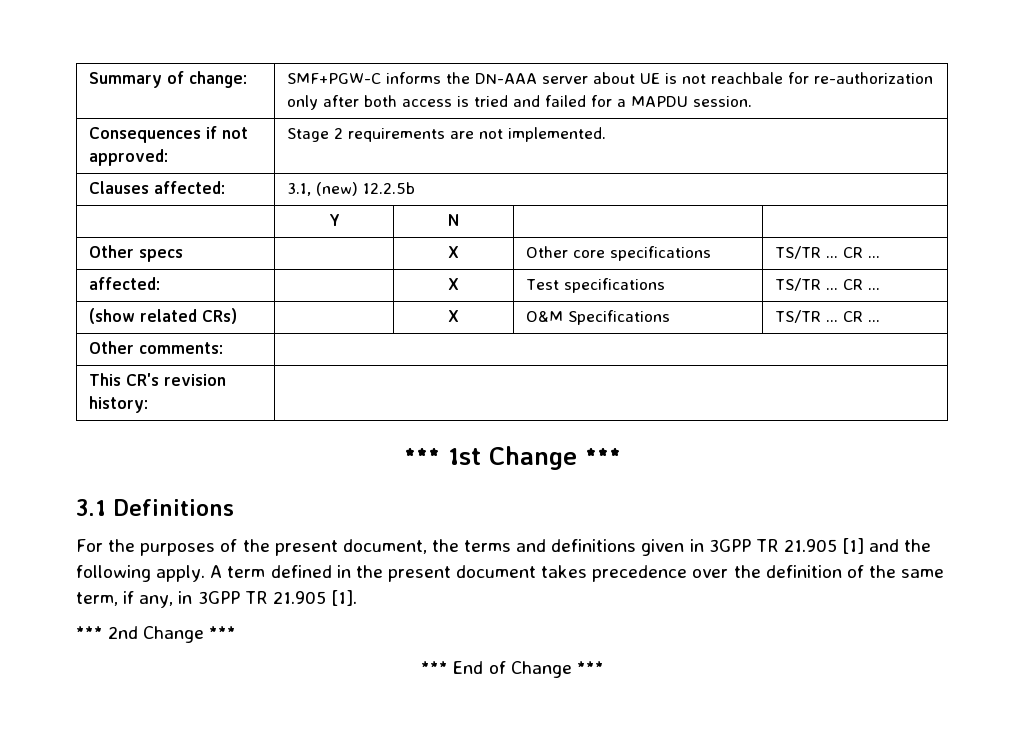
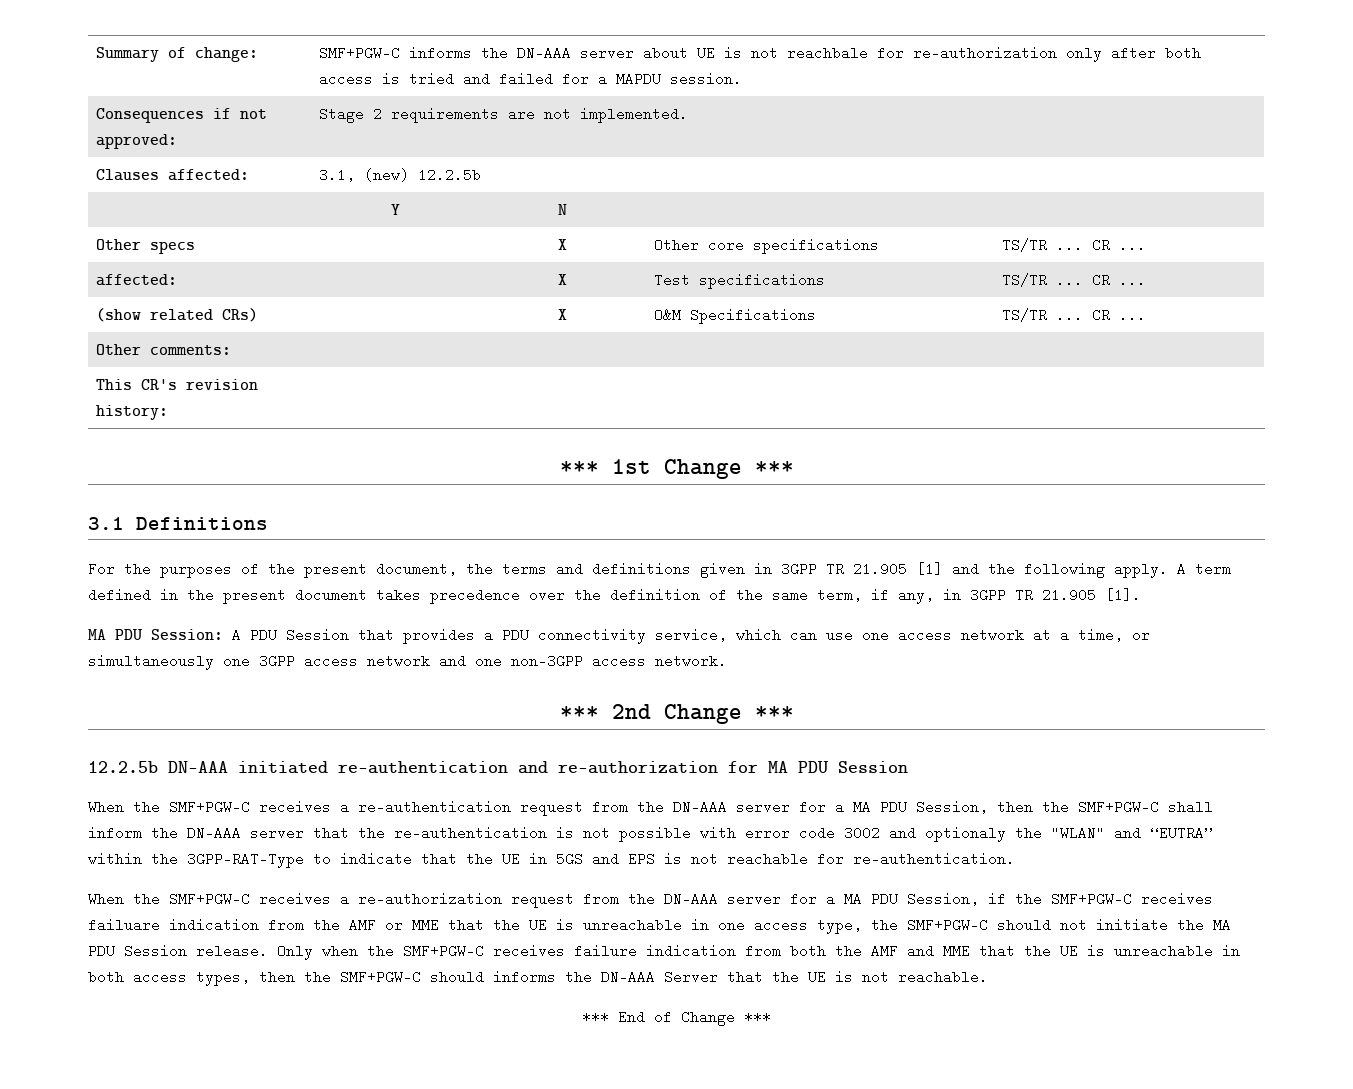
+ MA PDU Session: A PDU Session that provides a PDU connectivity service, which can use one access network at a time, or simultaneously one 3GPP access network and one non-3GPP access network.
  *** 2nd Change ***
+ 12.2.5b DN-AAA initiated re-authentication and re-authorization for MA PDU Session
+ When the SMF+PGW-C receives a re-authentication request from the DN-AAA server for a MA PDU Session, then the SMF+PGW-C shall inform the DN-AAA server that the re-authentication is not possible with error code 3002 and optionaly the "WLAN" and “EUTRA” within the 3GPP-RAT-Type to indicate that the UE in 5GS and EPS is not reachable for re-authentication.
+ When the SMF+PGW-C receives a re-authorization request from the DN-AAA server for a MA PDU Session, if the SMF+PGW-C receives failuare indication from the AMF or MME that the UE is unreachable in one access type, the SMF+PGW-C should not initiate the MA PDU Session release. Only when the SMF+PGW-C receives failure indication from both the AMF and MME that the UE is unreachable in both access types, then the SMF+PGW-C should informs the DN-AAA Server that the UE is not reachable.

